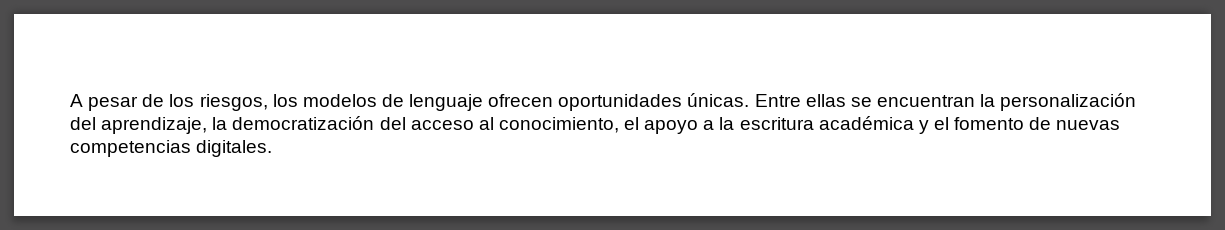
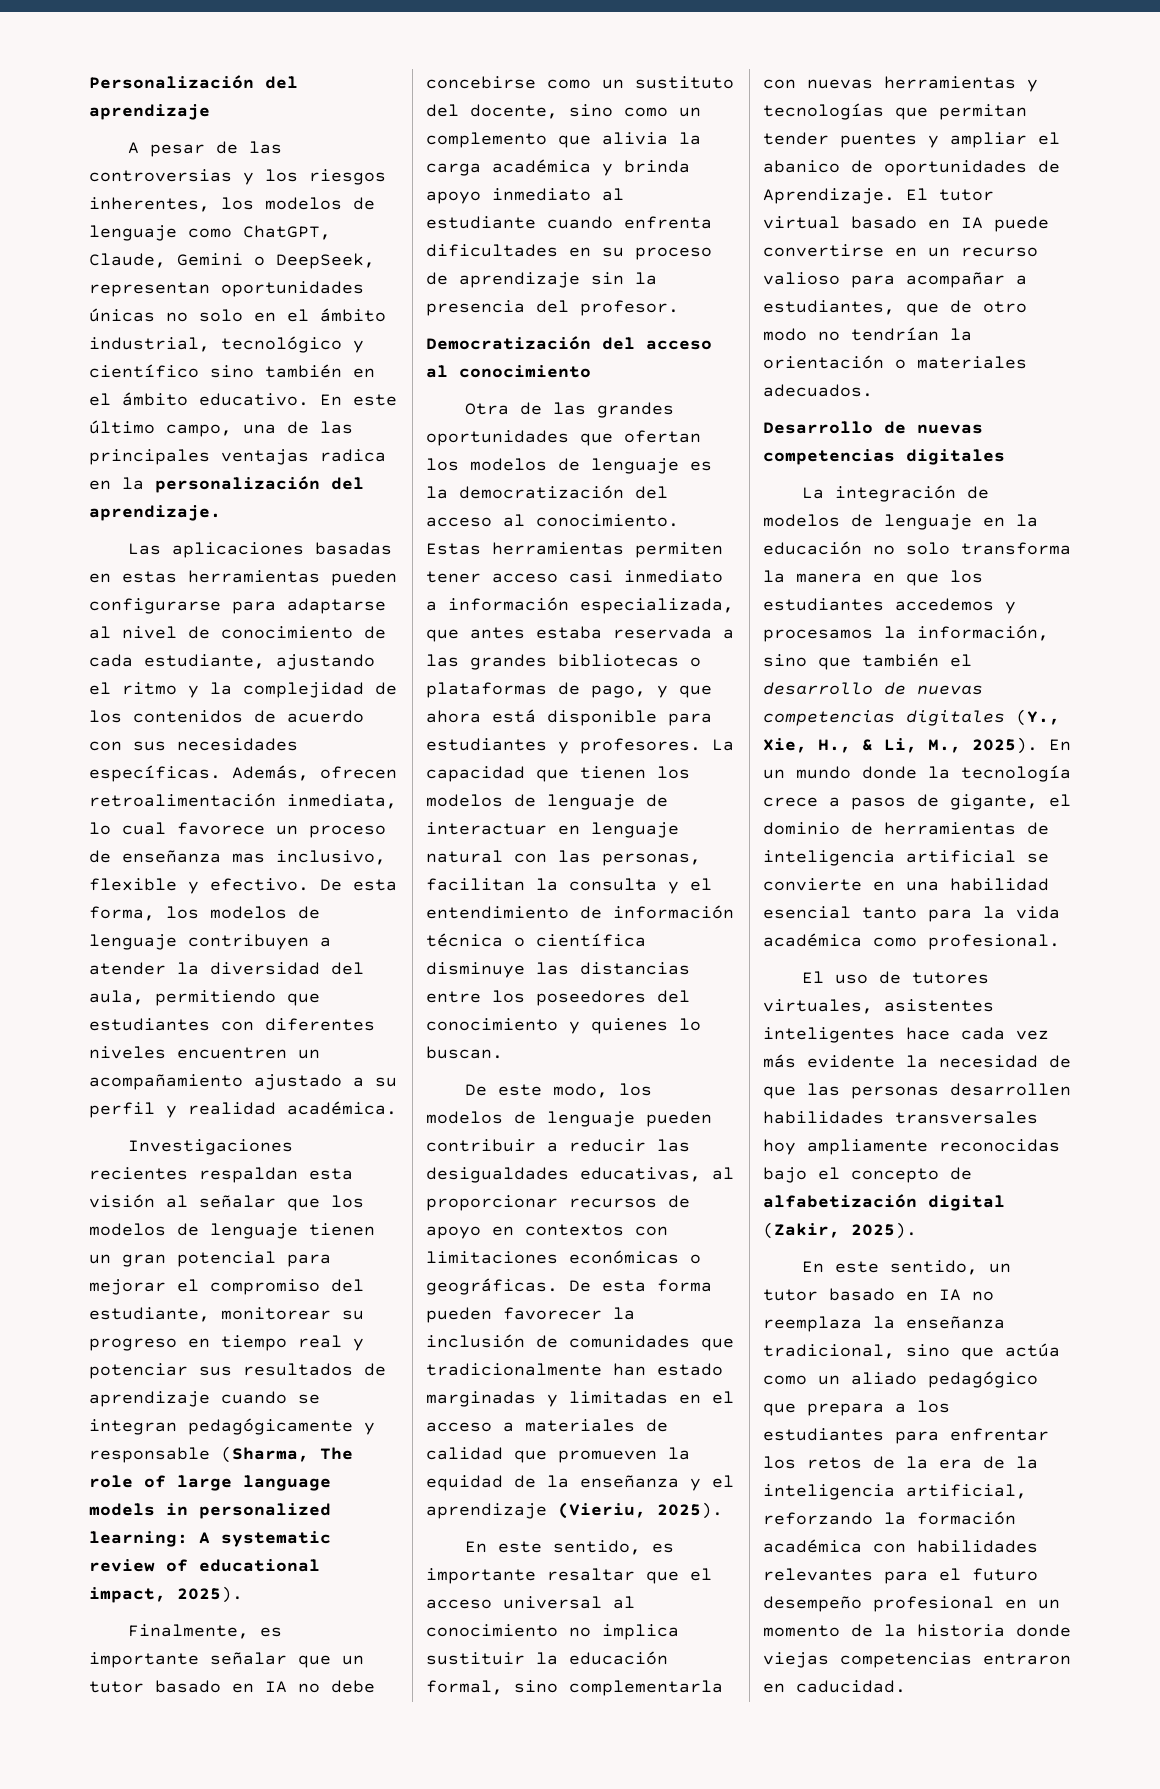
- A pesar de los riesgos, los modelos de lenguaje ofrecen oportunidades únicas. Entre ellas se encuentran la personalización del aprendizaje, la democratización del acceso al conocimiento, el apoyo a la escritura académica y el fomento de nuevas competencias digitales.
+ Personalización del aprendizaje
+ A pesar de las controversias y los riesgos inherentes, los modelos de lenguaje como ChatGPT, Claude, Gemini o DeepSeek, representan oportunidades únicas no solo en el ámbito industrial, tecnológico y científico sino también en el ámbito educativo. En este último campo, una de las principales ventajas radica en la personalización del aprendizaje.
+ Las aplicaciones basadas en estas herramientas pueden configurarse para adaptarse al nivel de conocimiento de cada estudiante, ajustando el ritmo y la complejidad de los contenidos de acuerdo con sus necesidades específicas. Además, ofrecen retroalimentación inmediata, lo cual favorece un proceso de enseñanza mas inclusivo, flexible y efectivo. De esta forma, los modelos de lenguaje contribuyen a atender la diversidad del aula, permitiendo que estudiantes con diferentes niveles encuentren un acompañamiento ajustado a su perfil y realidad académica.
+ Investigaciones recientes respaldan esta visión al señalar que los modelos de lenguaje tienen un gran potencial para mejorar el compromiso del estudiante, monitorear su progreso en tiempo real y potenciar sus resultados de aprendizaje cuando se integran pedagógicamente y responsable (Sharma, The role of large language models in personalized learning: A systematic review of educational impact, 2025).
+ Finalmente, es importante señalar que un tutor basado en IA no debe concebirse como un sustituto del docente, sino como un complemento que alivia la carga académica y brinda apoyo inmediato al estudiante cuando enfrenta dificultades en su proceso de aprendizaje sin la presencia del profesor.
+ Democratización del acceso al conocimiento
+ Otra de las grandes oportunidades que ofertan los modelos de lenguaje es la democratización del acceso al conocimiento. Estas herramientas permiten tener acceso casi inmediato a información especializada, que antes estaba reservada a las grandes bibliotecas o plataformas de pago, y que ahora está disponible para estudiantes y profesores. La capacidad que tienen los modelos de lenguaje de interactuar en lenguaje natural con las personas, facilitan la consulta y el entendimiento de información técnica o científica disminuye las distancias entre los poseedores del conocimiento y quienes lo buscan.
+ De este modo, los modelos de lenguaje pueden contribuir a reducir las desigualdades educativas, al proporcionar recursos de apoyo en contextos con limitaciones económicas o geográficas. De esta forma pueden favorecer la inclusión de comunidades que tradicionalmente han estado marginadas y limitadas en el acceso a materiales de calidad que promueven la equidad de la enseñanza y el aprendizaje (Vieriu, 2025).
+ En este sentido, es importante resaltar que el acceso universal al conocimiento no implica sustituir la educación formal, sino complementarla con nuevas herramientas y tecnologías que permitan tender puentes y ampliar el abanico de oportunidades de Aprendizaje. El tutor virtual basado en IA puede convertirse en un recurso valioso para acompañar a estudiantes, que de otro modo no tendrían la orientación o materiales adecuados.
+ Desarrollo de nuevas competencias digitales
+ La integración de modelos de lenguaje en la educación no solo transforma la manera en que los estudiantes accedemos y procesamos la información, sino que también el desarrollo de nuevas competencias digitales (Y., Xie, H., & Li, M., 2025). En un mundo donde la tecnología crece a pasos de gigante, el dominio de herramientas de inteligencia artificial se convierte en una habilidad esencial tanto para la vida académica como profesional.
+ El uso de tutores virtuales, asistentes inteligentes hace cada vez más evidente la necesidad de que las personas desarrollen habilidades transversales hoy ampliamente reconocidas bajo el concepto de alfabetización digital (Zakir, 2025).
+ En este sentido, un tutor basado en IA no reemplaza la enseñanza tradicional, sino que actúa como un aliado pedagógico que prepara a los estudiantes para enfrentar los retos de la era de la inteligencia artificial, reforzando la formación académica con habilidades relevantes para el futuro desempeño profesional en un momento de la historia donde viejas competencias entraron en caducidad.

